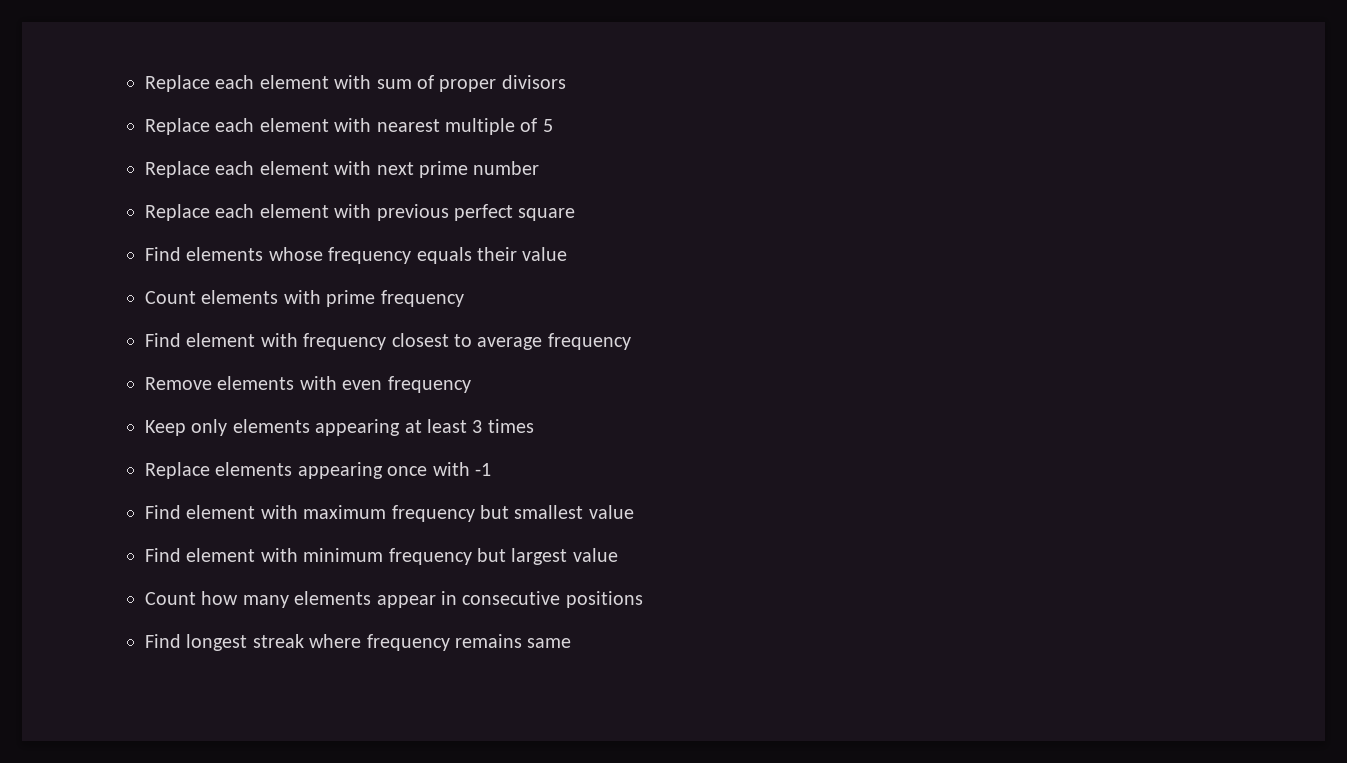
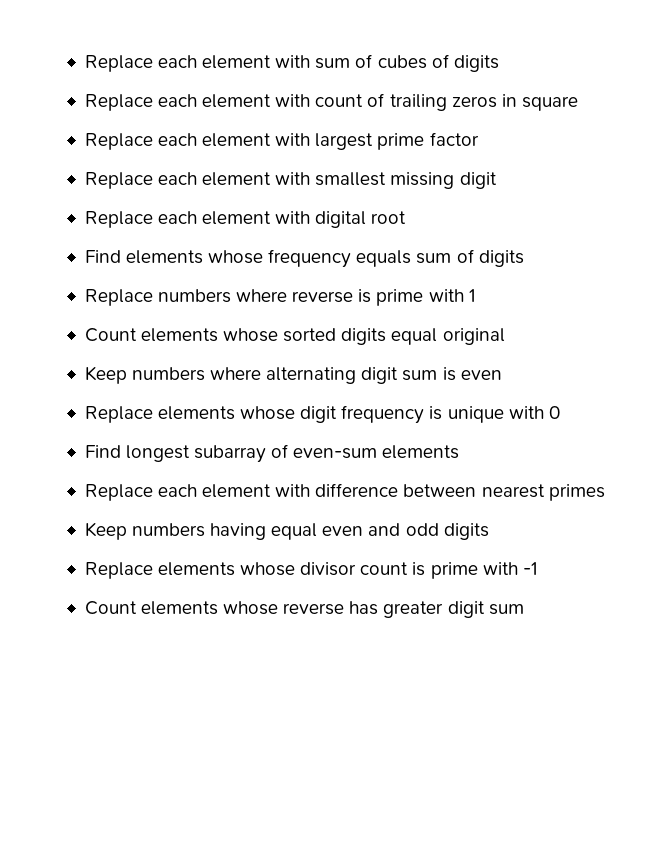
- Replace each element with sum of proper divisors
- Replace each element with nearest multiple of 5
- Replace each element with next prime number
- Replace each element with previous perfect square
+ Replace each element with sum of cubes of digits
+ Replace each element with count of trailing zeros in square
+ Replace each element with largest prime factor
+ Replace each element with smallest missing digit
+ Replace each element with digital root
- Find elements whose frequency equals their value
- Count elements with prime frequency
- Find element with frequency closest to average frequency
- Remove elements with even frequency
- Keep only elements appearing at least 3 times
- Replace elements appearing once with -1
- Find element with maximum frequency but smallest value
- Find element with minimum frequency but largest value
- Count how many elements appear in consecutive positions
- Find longest streak where frequency remains same
+ Find elements whose frequency equals sum of digits
+ Replace numbers where reverse is prime with 1
+ Count elements whose sorted digits equal original
+ Keep numbers where alternating digit sum is even
+ Replace elements whose digit frequency is unique with 0
+ Find longest subarray of even-sum elements
+ Replace each element with difference between nearest primes
+ Keep numbers having equal even and odd digits
+ Replace elements whose divisor count is prime with -1
+ Count elements whose reverse has greater digit sum

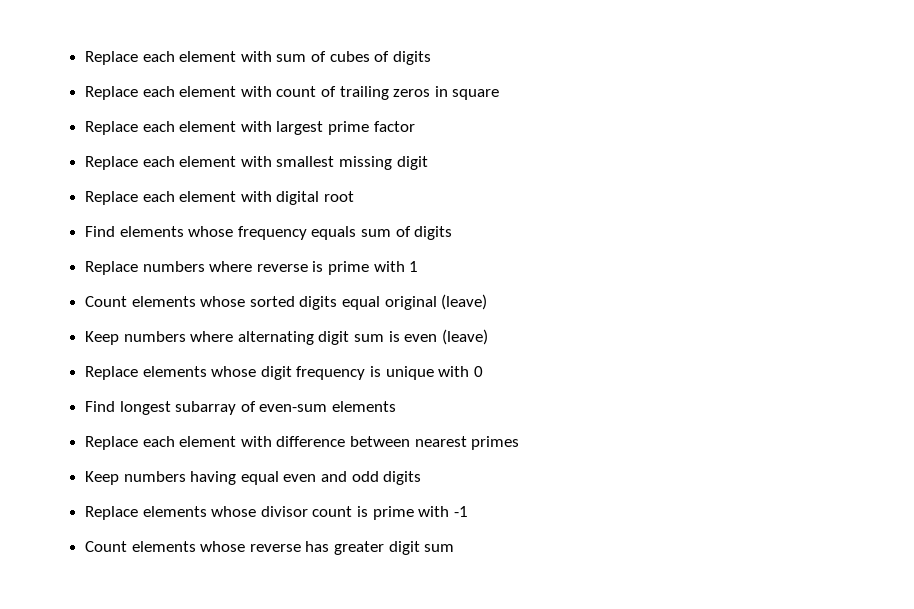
- Count elements whose sorted digits equal original
+ Count elements whose sorted digits equal original (leave)
- Keep numbers where alternating digit sum is even
+ Keep numbers where alternating digit sum is even (leave)

